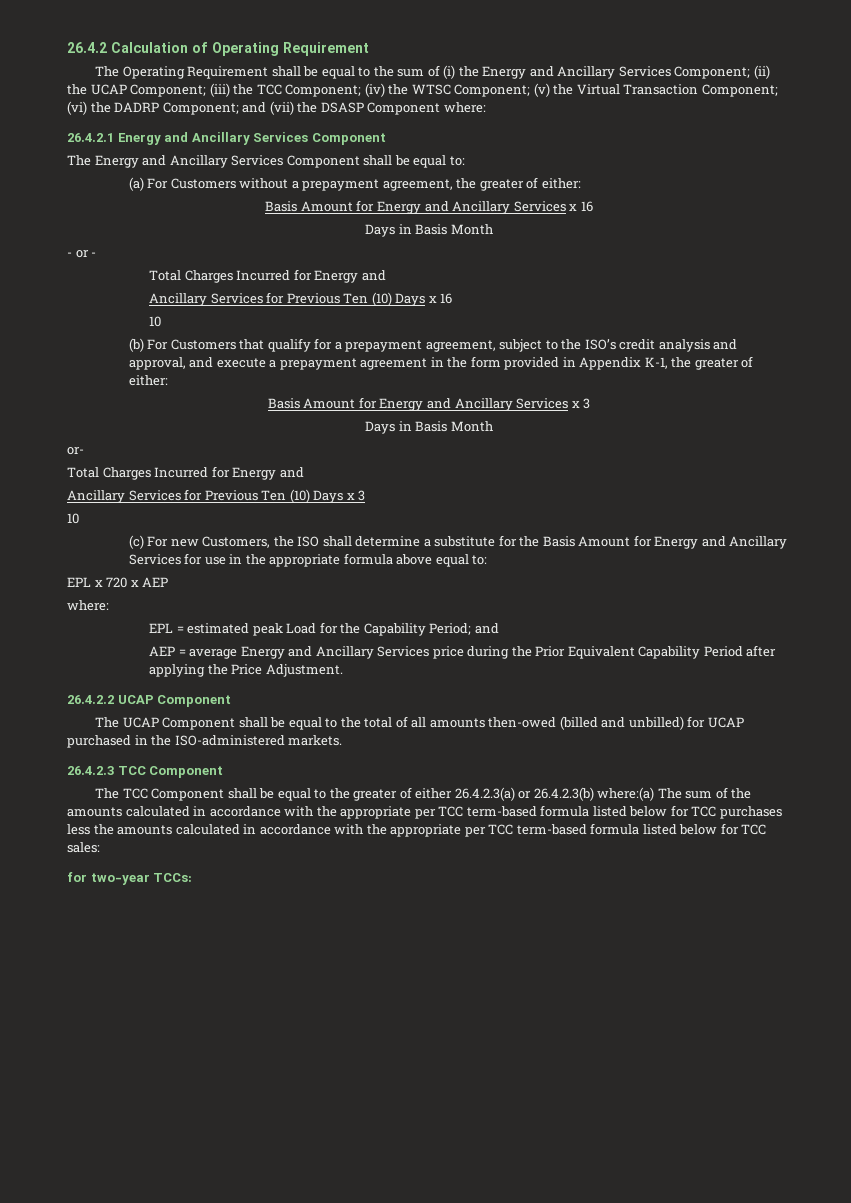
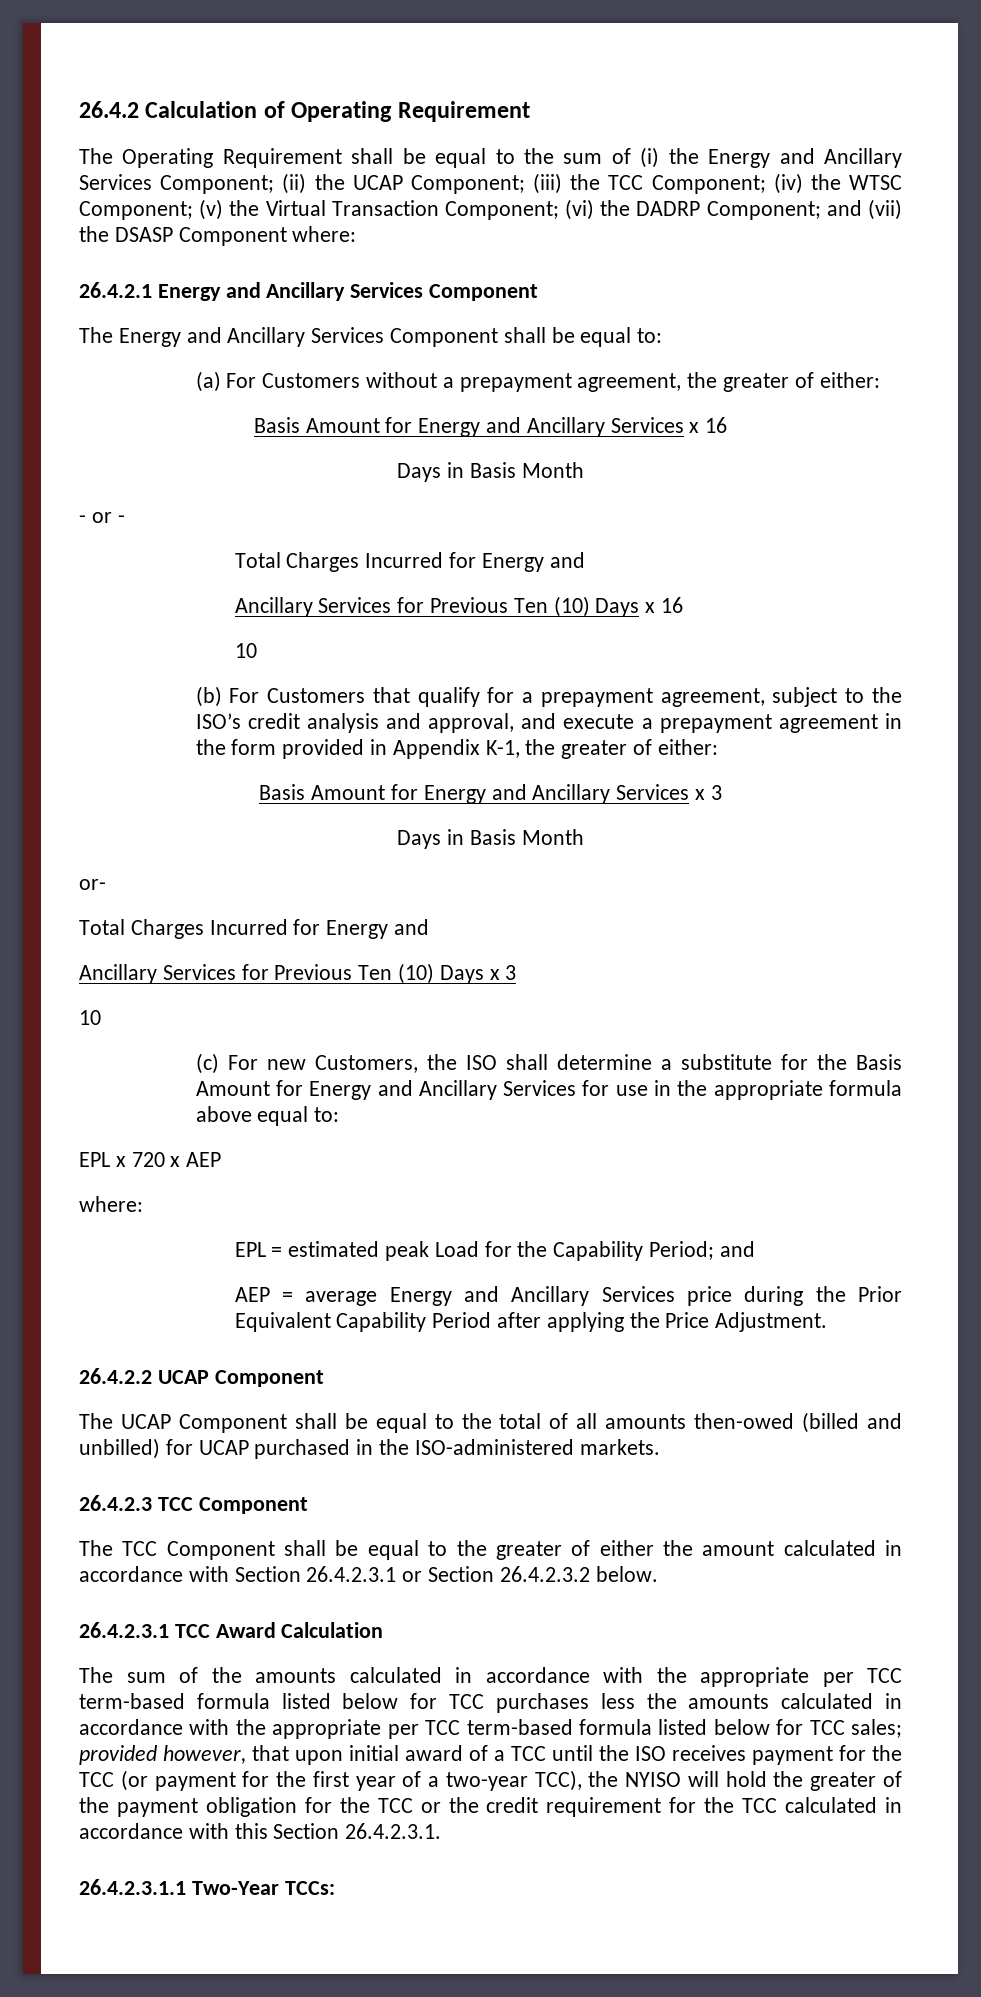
- The TCC Component shall be equal to the greater of either 26.4.2.3(a) or 26.4.2.3(b) where:(a) The sum of the amounts calculated in accordance with the appropriate per TCC term-based formula listed below for TCC purchases less the amounts calculated in accordance with the appropriate per TCC term-based formula listed below for TCC sales:
- for two-year TCCs:
+ The TCC Component shall be equal to the greater of either the amount calculated in accordance with Section 26.4.2.3.1 or Section 26.4.2.3.2 below.
+ 26.4.2.3.1 TCC Award Calculation
+ The sum of the amounts calculated in accordance with the appropriate per TCC term-based formula listed below for TCC purchases less the amounts calculated in accordance with the appropriate per TCC term-based formula listed below for TCC sales; provided however, that upon initial award of a TCC until the ISO receives payment for the TCC (or payment for the first year of a two-year TCC), the NYISO will hold the greater of the payment obligation for the TCC or the credit requirement for the TCC calculated in accordance with this Section 26.4.2.3.1.
+ 26.4.2.3.1.1 Two-Year TCCs:

